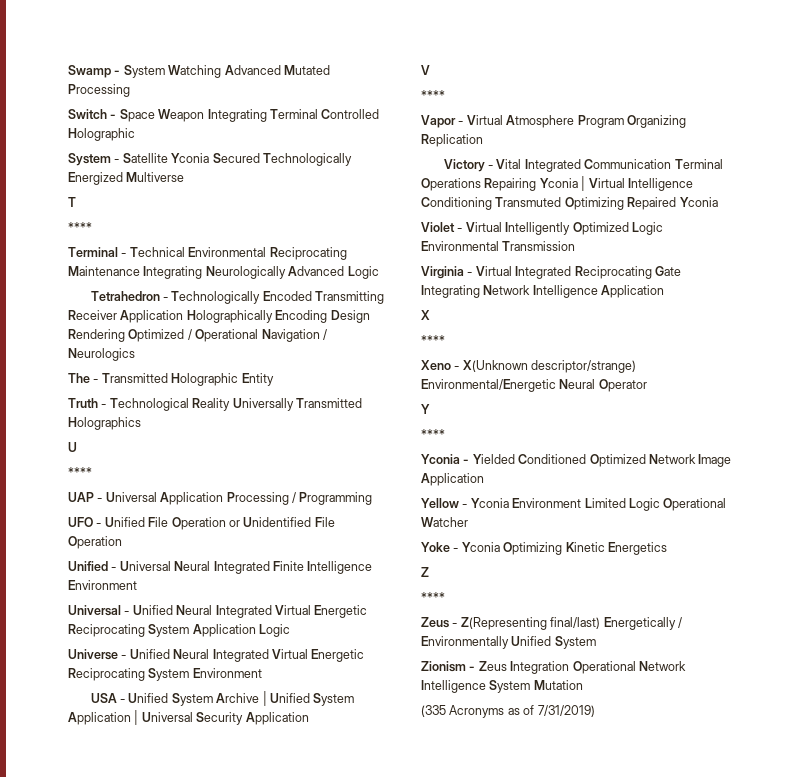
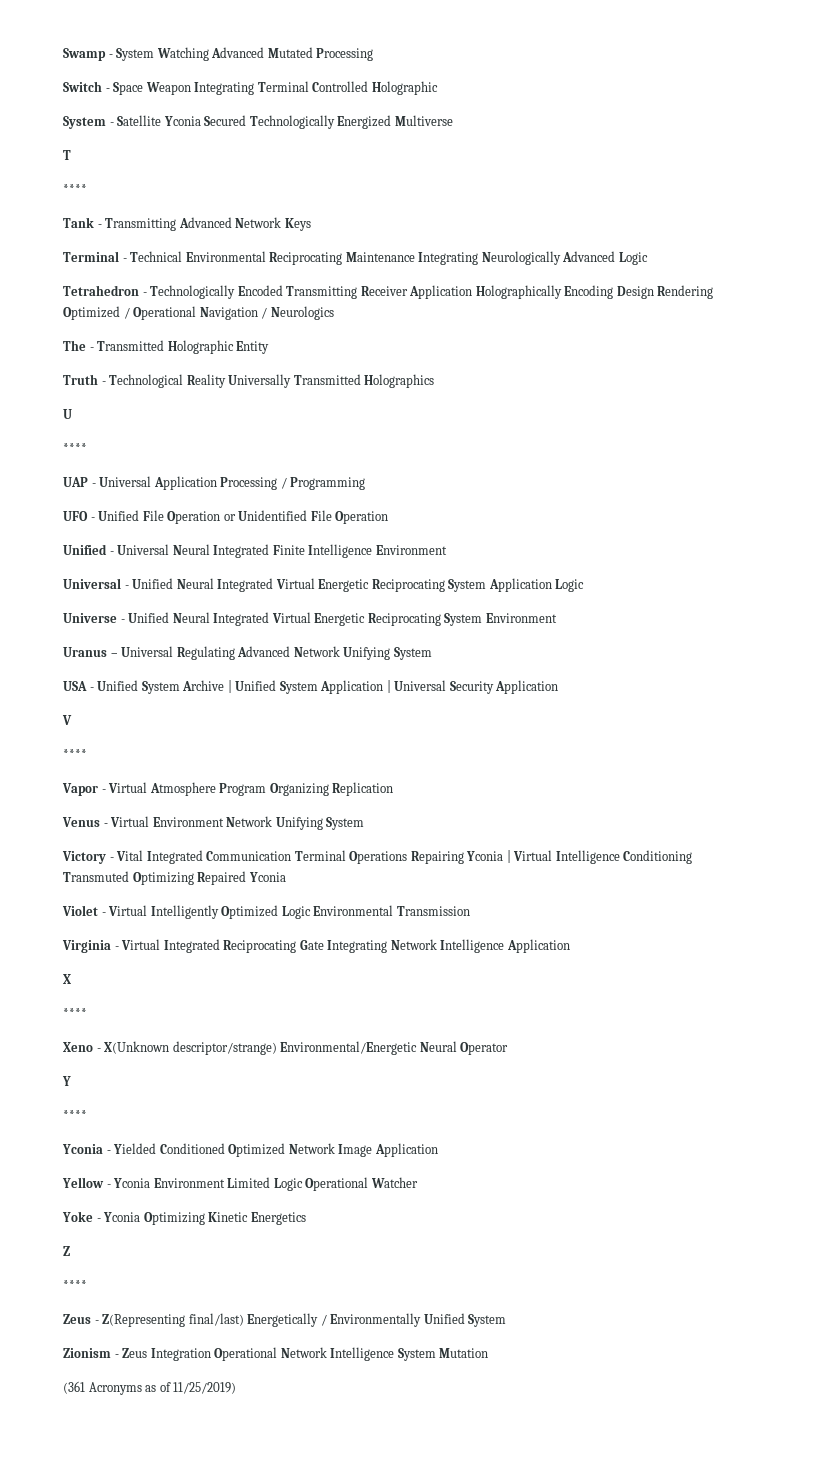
+ Tank - Transmitting Advanced Network Keys
+ Uranus – Universal Regulating Advanced Network Unifying System
+ Venus - Virtual Environment Network Unifying System
- (335 Acronyms as of 7/31/2019)
+ (361 Acronyms as of 11/25/2019)

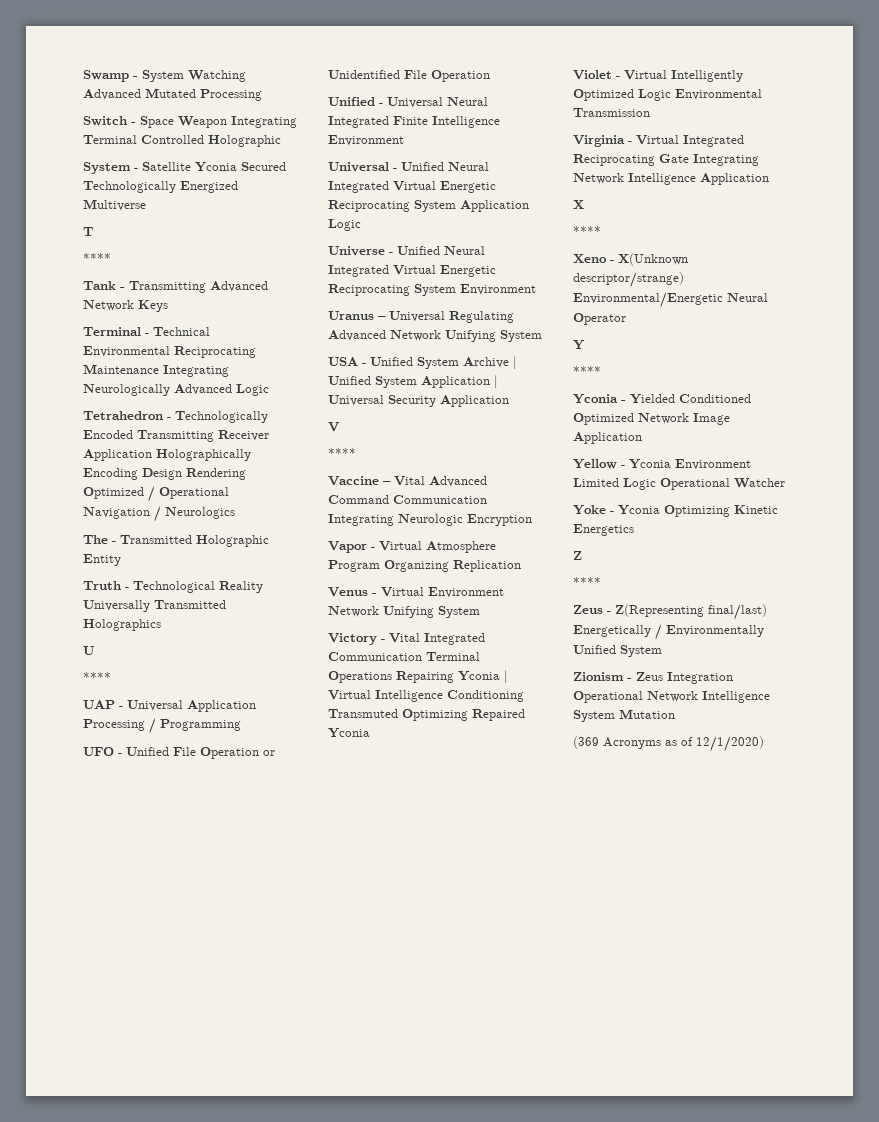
+ Vaccine – Vital Advanced Command Communication Integrating Neurologic Encryption
- (361 Acronyms as of 11/25/2019)
+ (369 Acronyms as of 12/1/2020)

